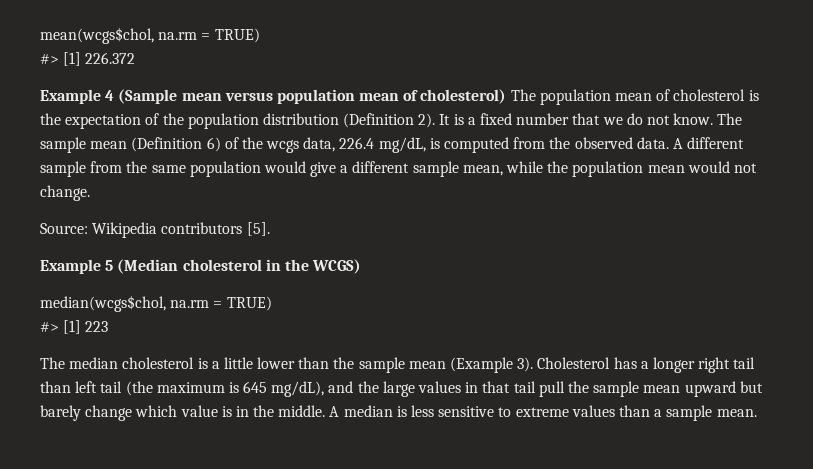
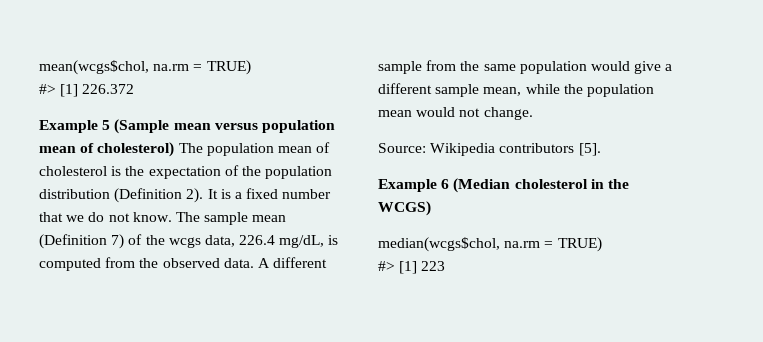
- Example 4 (Sample mean versus population mean of cholesterol) The population mean of cholesterol is the expectation of the population distribution (Definition 2).
+ Example 5 (Sample mean versus population mean of cholesterol) The population mean of cholesterol is the expectation of the population distribution (Definition 2).
- The sample mean (Definition 6) of the wcgs data, 226.4 mg/dL, is computed from the observed data.
+ The sample mean (Definition 7) of the wcgs data, 226.4 mg/dL, is computed from the observed data.
- Example 5 (Median cholesterol in the WCGS)
+ Example 6 (Median cholesterol in the WCGS)
- The median cholesterol is a little lower than the sample mean (Example 3). Cholesterol has a longer right tail than left tail (the maximum is 645 mg/dL), and the large values in that tail pull the sample mean upward but barely change which value is in the middle. A median is less sensitive to extreme values than a sample mean.

